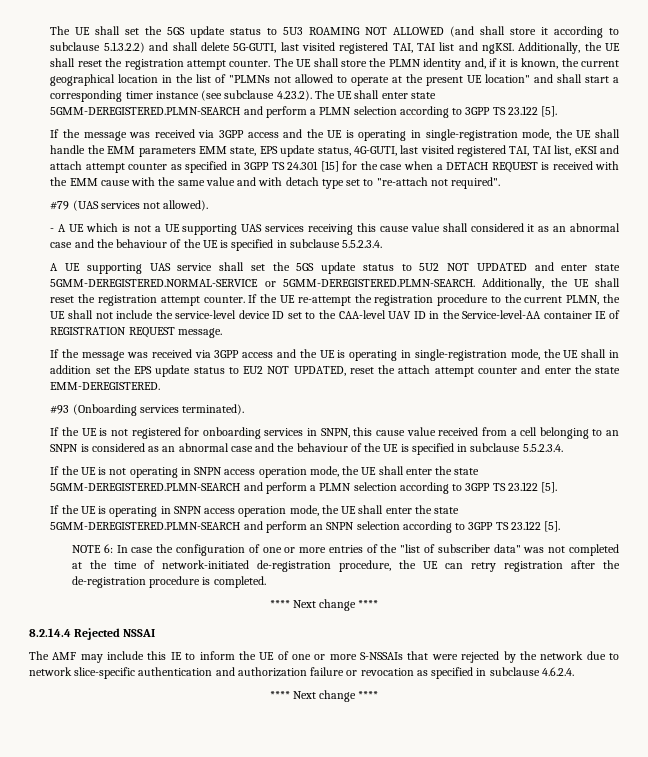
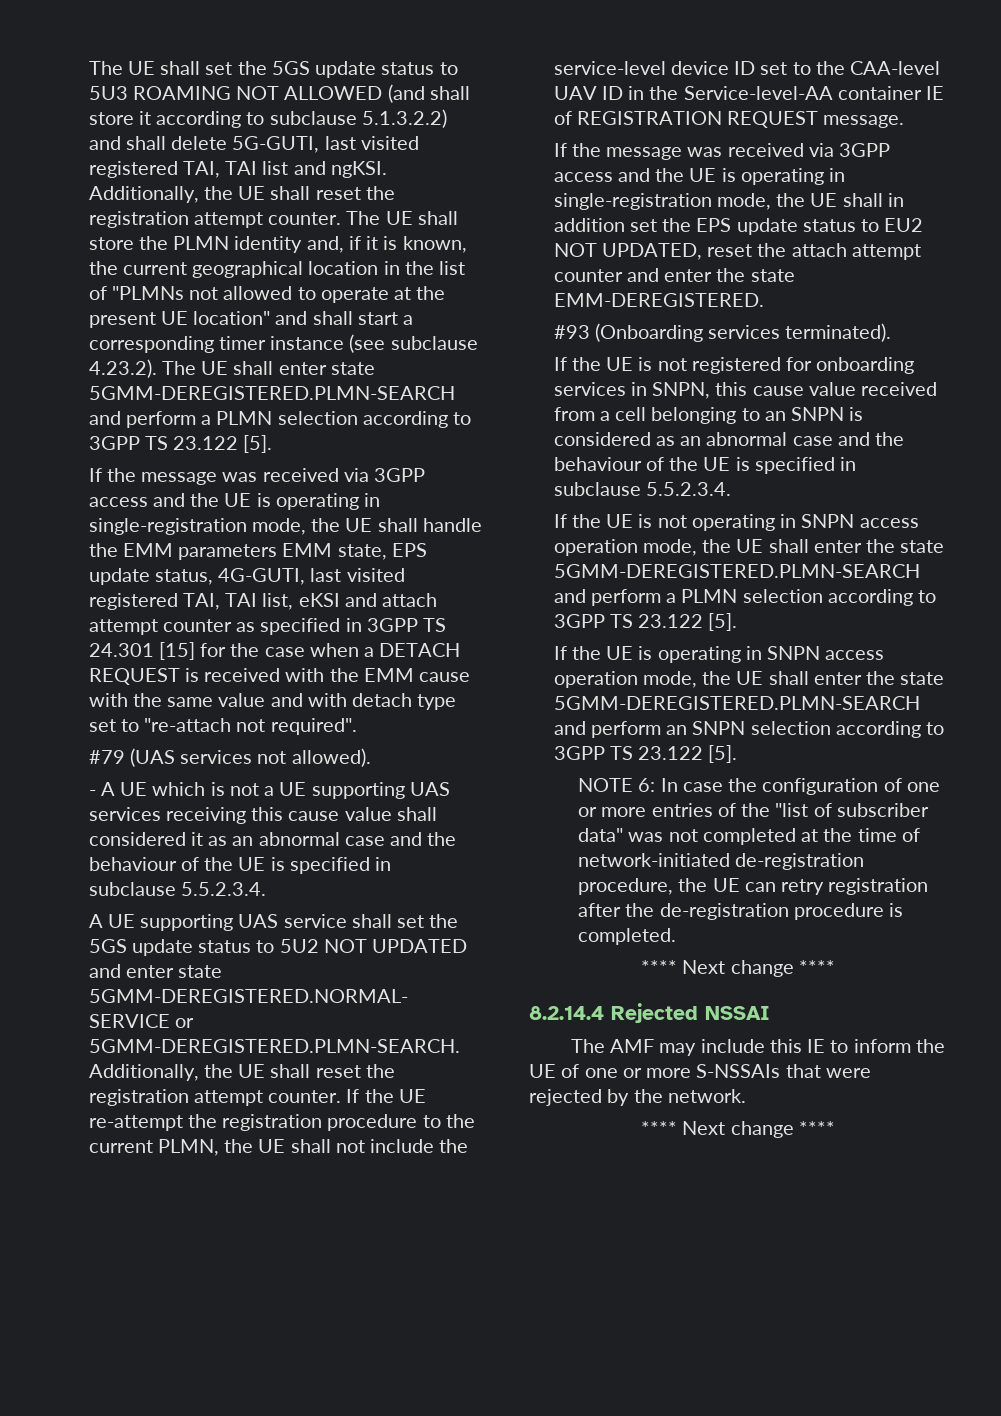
- The AMF may include this IE to inform the UE of one or more S-NSSAIs that were rejected by the network due to network slice-specific authentication and authorization failure or revocation as specified in subclause 4.6.2.4.
+ The AMF may include this IE to inform the UE of one or more S-NSSAIs that were rejected by the network.

